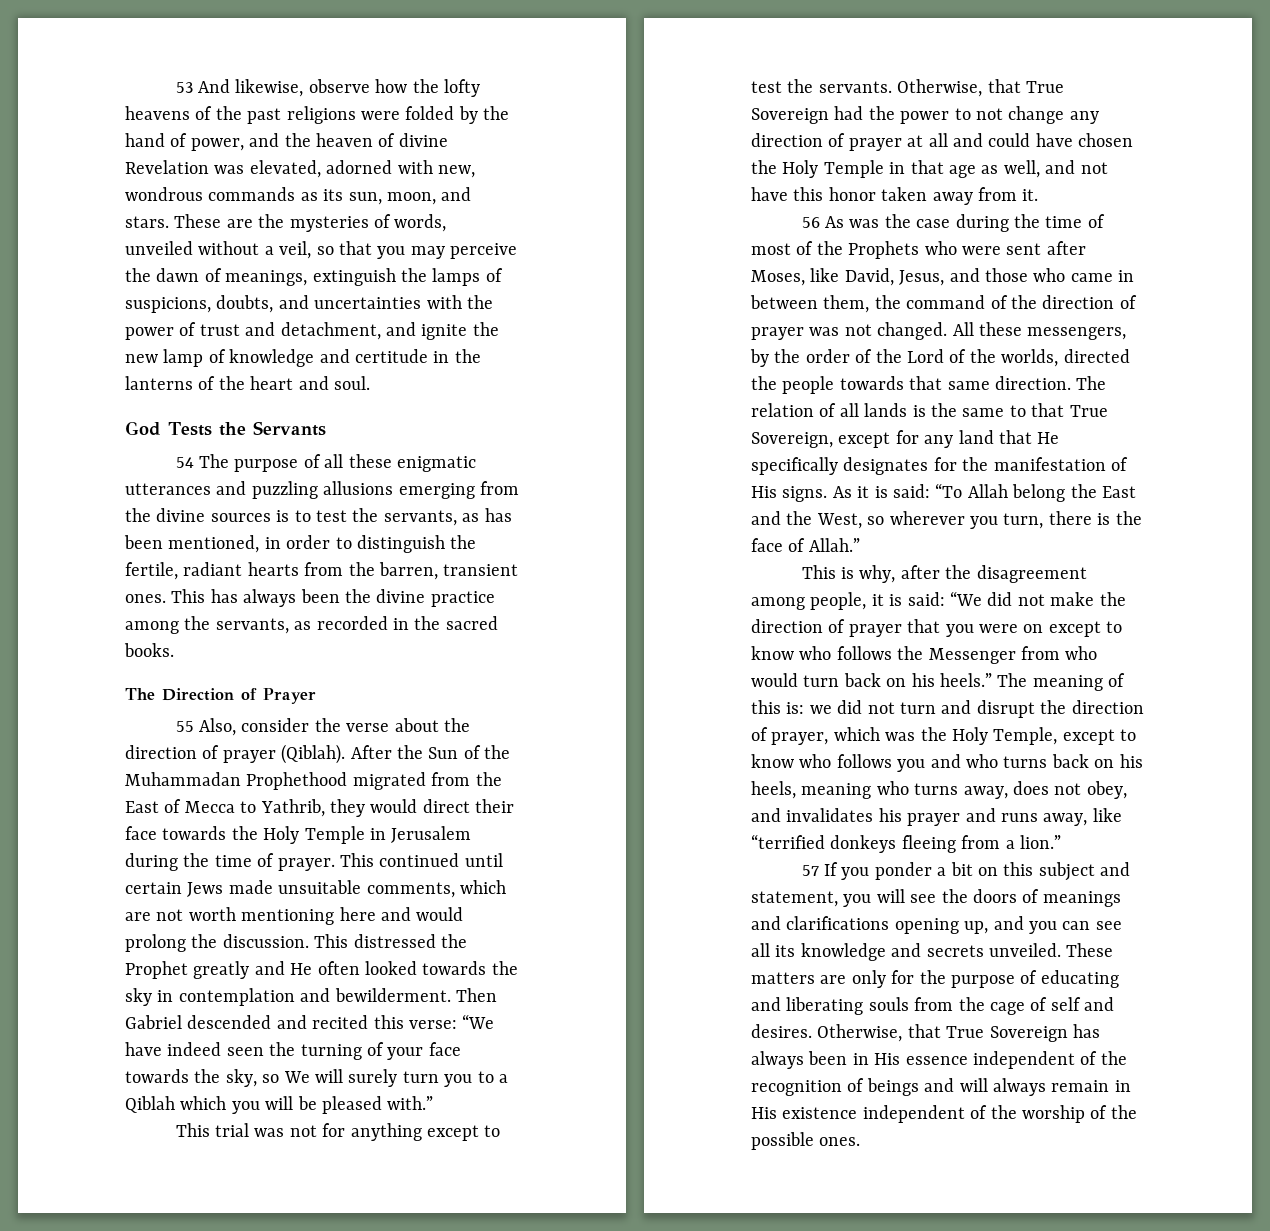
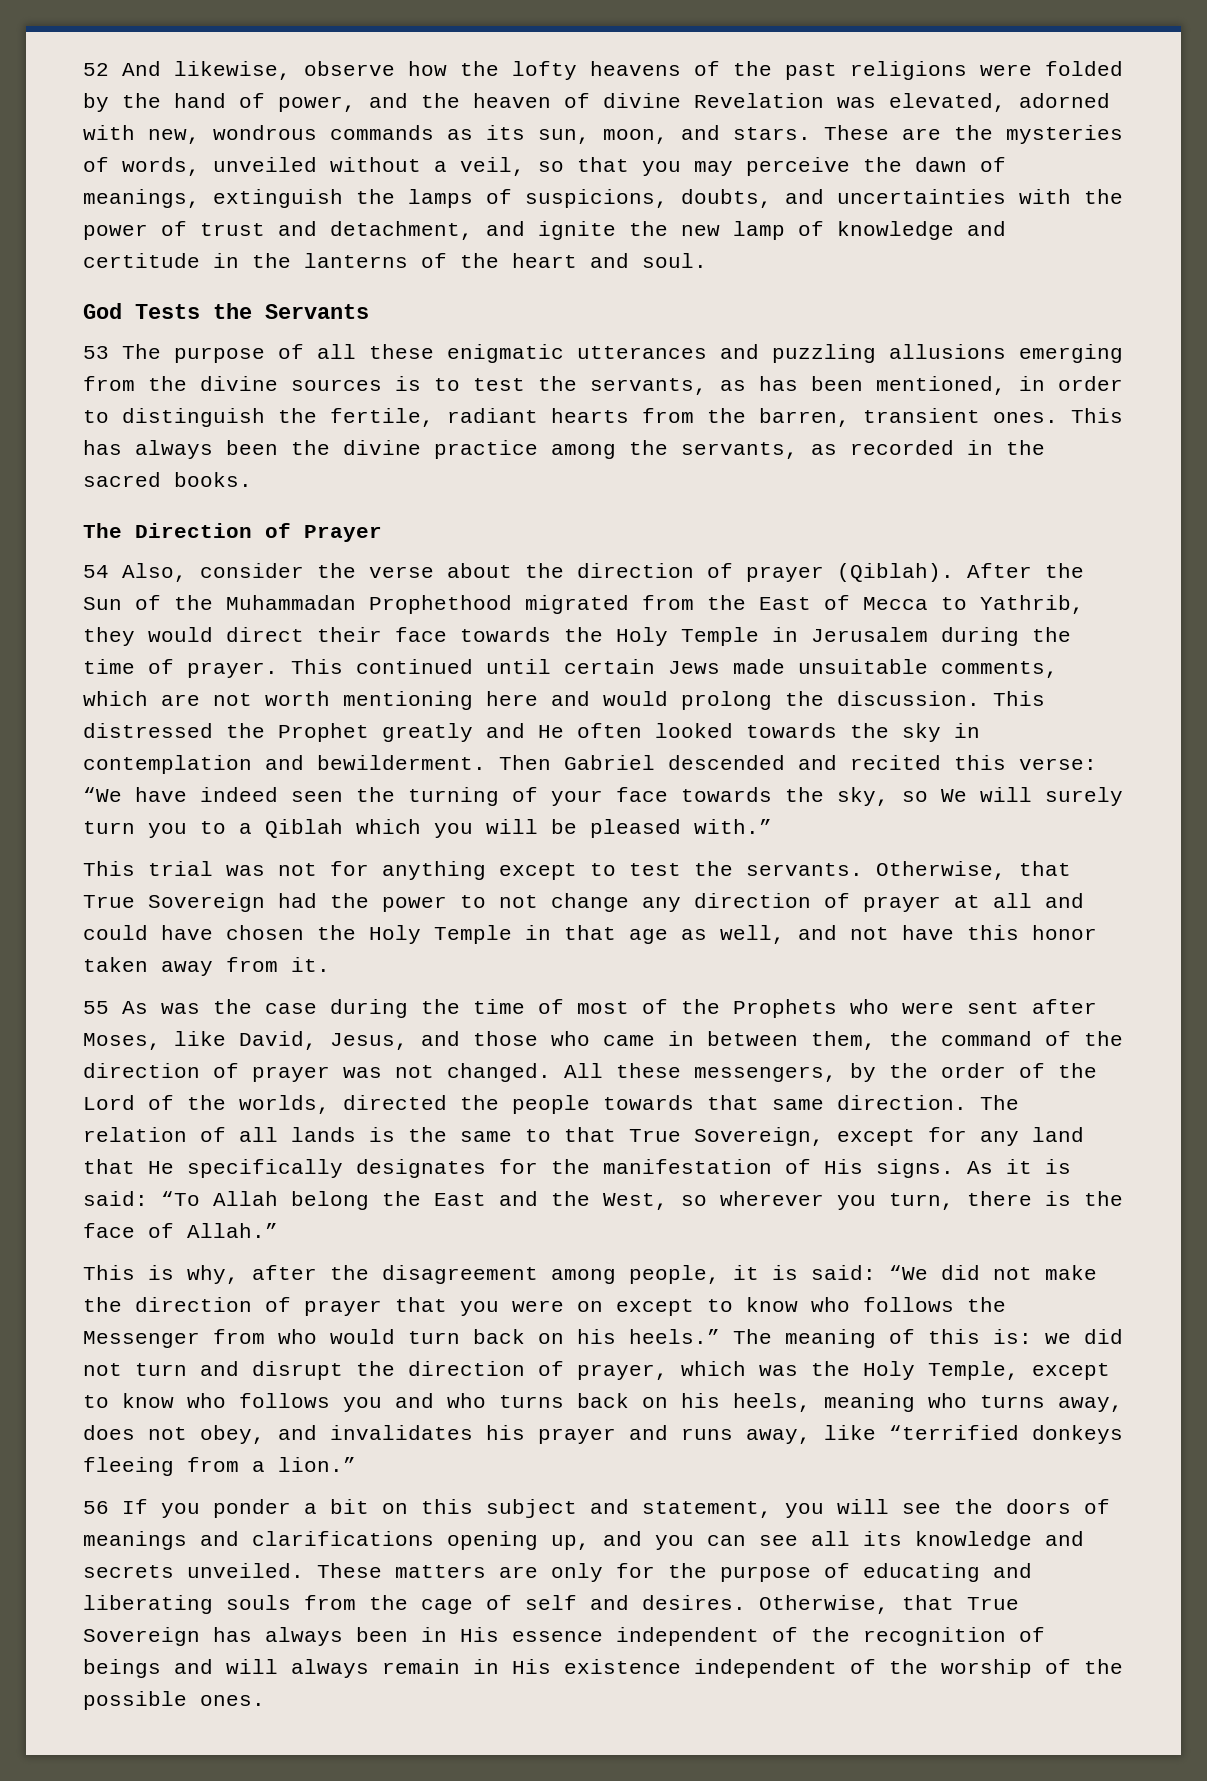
- 53 And likewise, observe how the lofty heavens of the past religions were folded by the hand of power, and the heaven of divine Revelation was elevated, adorned with new, wondrous commands as its sun, moon, and stars.
+ 52 And likewise, observe how the lofty heavens of the past religions were folded by the hand of power, and the heaven of divine Revelation was elevated, adorned with new, wondrous commands as its sun, moon, and stars.
- 54 The purpose of all these enigmatic utterances and puzzling allusions emerging from the divine sources is to test the servants, as has been mentioned, in order to distinguish the fertile, radiant hearts from the barren, transient ones.
+ 53 The purpose of all these enigmatic utterances and puzzling allusions emerging from the divine sources is to test the servants, as has been mentioned, in order to distinguish the fertile, radiant hearts from the barren, transient ones.
- 55 Also, consider the verse about the direction of prayer (Qiblah).
+ 54 Also, consider the verse about the direction of prayer (Qiblah).
- 56 As was the case during the time of most of the Prophets who were sent after Moses, like David, Jesus, and those who came in between them, the command of the direction of prayer was not changed.
+ 55 As was the case during the time of most of the Prophets who were sent after Moses, like David, Jesus, and those who came in between them, the command of the direction of prayer was not changed.
- 57 If you ponder a bit on this subject and statement, you will see the doors of meanings and clarifications opening up, and you can see all its knowledge and secrets unveiled.
+ 56 If you ponder a bit on this subject and statement, you will see the doors of meanings and clarifications opening up, and you can see all its knowledge and secrets unveiled.

